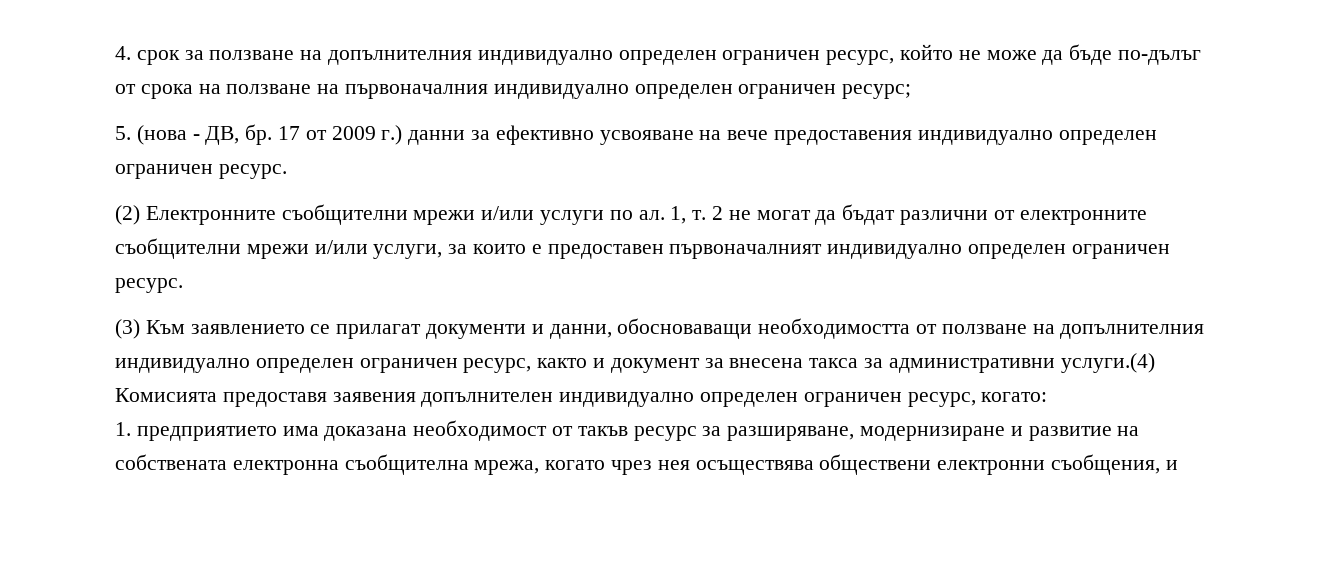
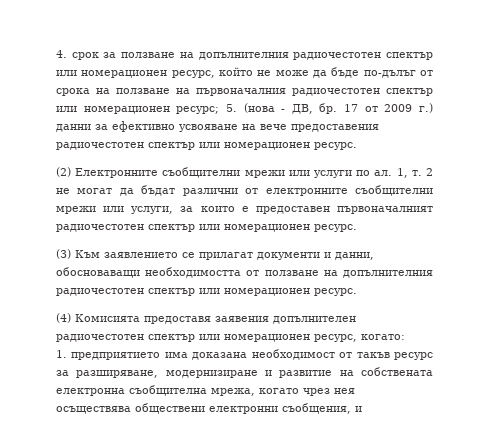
- 4. срок за ползване на допълнителния индивидуално определен ограничен ресурс, който не може да бъде по-дълъг от срока на ползване на първоначалния индивидуално определен ограничен ресурс;
- 5. (нова - ДВ, бр.
+ 4. срок за ползване на допълнителния радиочестотен спектър или номерационен ресурс, който не може да бъде по-дълъг от срока на ползване на първоначалния радиочестотен спектър или номерационен ресурс; 5. (нова - ДВ, бр.
- 17 от 2009 г.) данни за ефективно усвояване на вече предоставения индивидуално определен ограничен ресурс.
+ 17 от 2009 г.) данни за ефективно усвояване на вече предоставения радиочестотен спектър или номерационен ресурс.
- (2) Електронните съобщителни мрежи и/или услуги по ал.
+ (2) Електронните съобщителни мрежи или услуги по ал.
- 1, т. 2 не могат да бъдат различни от електронните съобщителни мрежи и/или услуги, за които е предоставен първоначалният индивидуално определен ограничен ресурс.
+ 1, т. 2 не могат да бъдат различни от електронните съобщителни мрежи или услуги, за които е предоставен първоначалният радиочестотен спектър или номерационен ресурс.
- (3) Към заявлението се прилагат документи и данни, обосноваващи необходимостта от ползване на допълнителния индивидуално определен ограничен ресурс, както и документ за внесена такса за административни услуги.(4) Комисията предоставя заявения допълнителен индивидуално определен ограничен ресурс, когато:
+ (3) Към заявлението се прилагат документи и данни, обосноваващи необходимостта от ползване на допълнителния радиочестотен спектър или номерационен ресурс.
+ (4) Комисията предоставя заявения допълнителен радиочестотен спектър или номерационен ресурс, когато:

